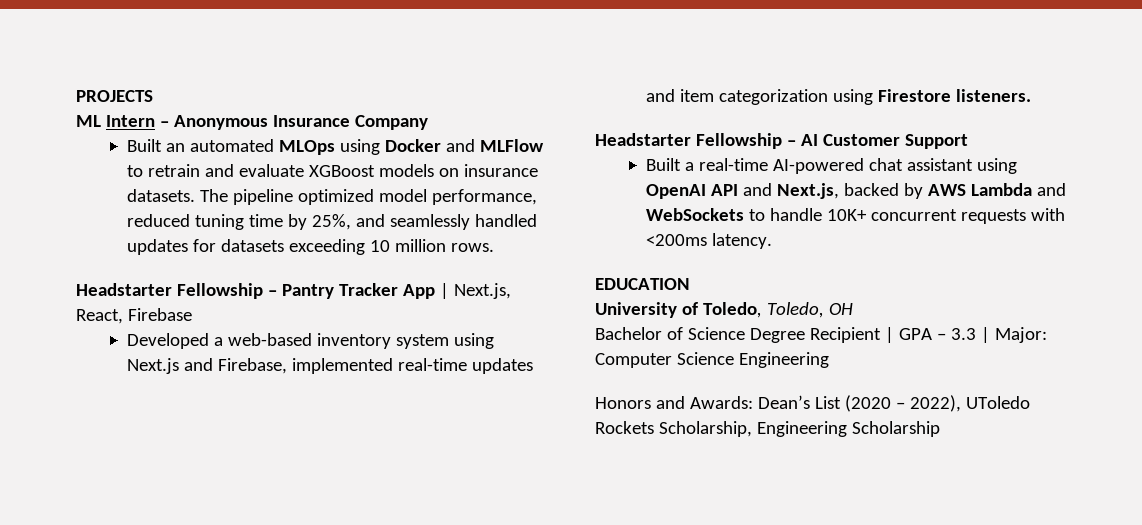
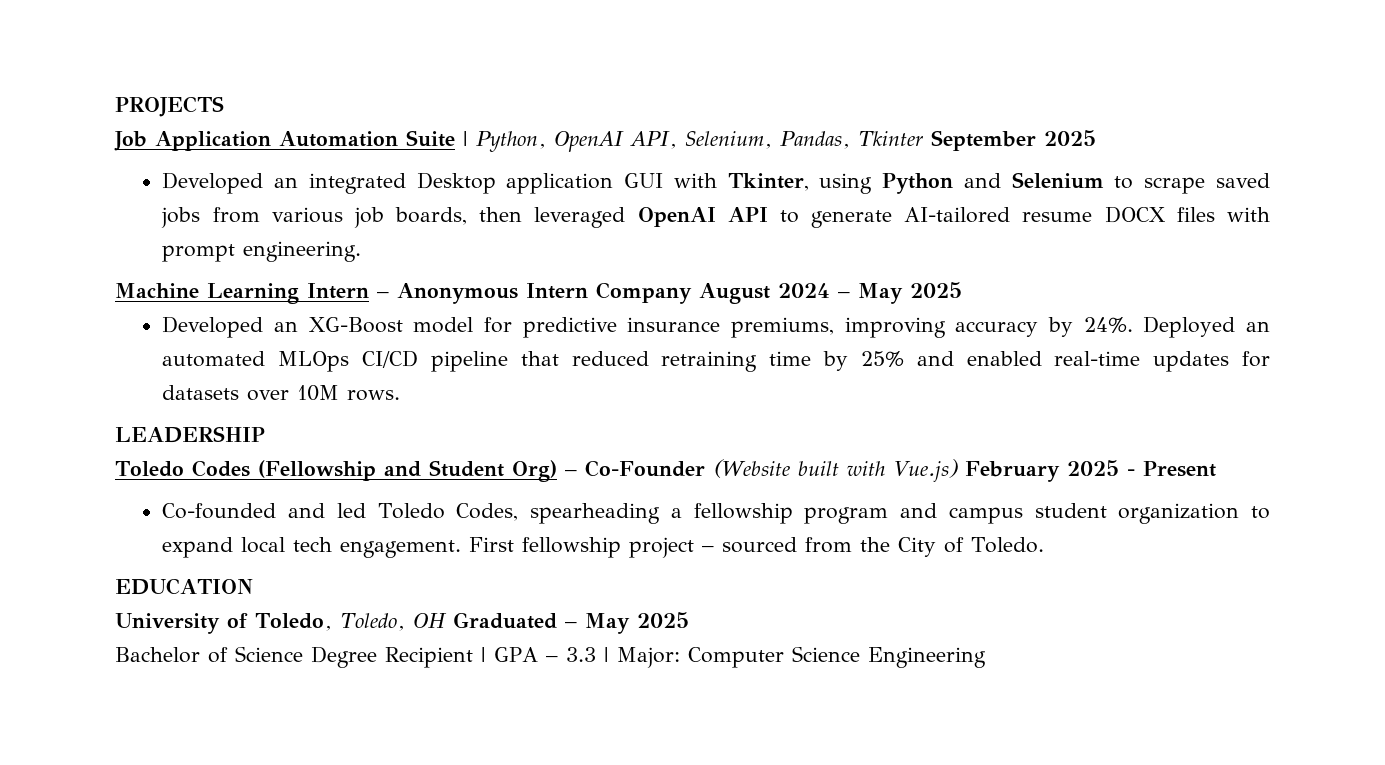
- ML Intern – Anonymous Insurance Company
- Built an automated MLOps using Docker and MLFlow to retrain and evaluate XGBoost models on insurance datasets. The pipeline optimized model performance, reduced tuning time by 25%, and seamlessly handled updates for datasets exceeding 10 million rows.
- Headstarter Fellowship – Pantry Tracker App | Next.js, React, Firebase
- Developed a web-based inventory system using Next.js and Firebase, implemented real-time updates and item categorization using Firestore listeners.
- Headstarter Fellowship – AI Customer Support
- Built a real-time AI-powered chat assistant using OpenAI API and Next.js, backed by AWS Lambda and WebSockets to handle 10K+ concurrent requests with <200ms latency.
+ Job Application Automation Suite | Python, OpenAI API, Selenium, Pandas, Tkinter September 2025
+ Developed an integrated Desktop application GUI with Tkinter, using Python and Selenium to scrape saved jobs from various job boards, then leveraged OpenAI API to generate AI-tailored resume DOCX files with prompt engineering.
+ Machine Learning Intern – Anonymous Intern Company August 2024 – May 2025
+ Developed an XG-Boost model for predictive insurance premiums, improving accuracy by 24%. Deployed an automated MLOps CI/CD pipeline that reduced retraining time by 25% and enabled real-time updates for datasets over 10M rows.
+ LEADERSHIP
+ Toledo Codes (Fellowship and Student Org) – Co-Founder (Website built with Vue.js) February 2025 - Present
+ Co-founded and led Toledo Codes, spearheading a fellowship program and campus student organization to expand local tech engagement. First fellowship project – sourced from the City of Toledo.
- University of Toledo, Toledo, OH
+ University of Toledo, Toledo, OH Graduated – May 2025
- Honors and Awards: Dean’s List (2020 – 2022), UToledo Rockets Scholarship, Engineering Scholarship

